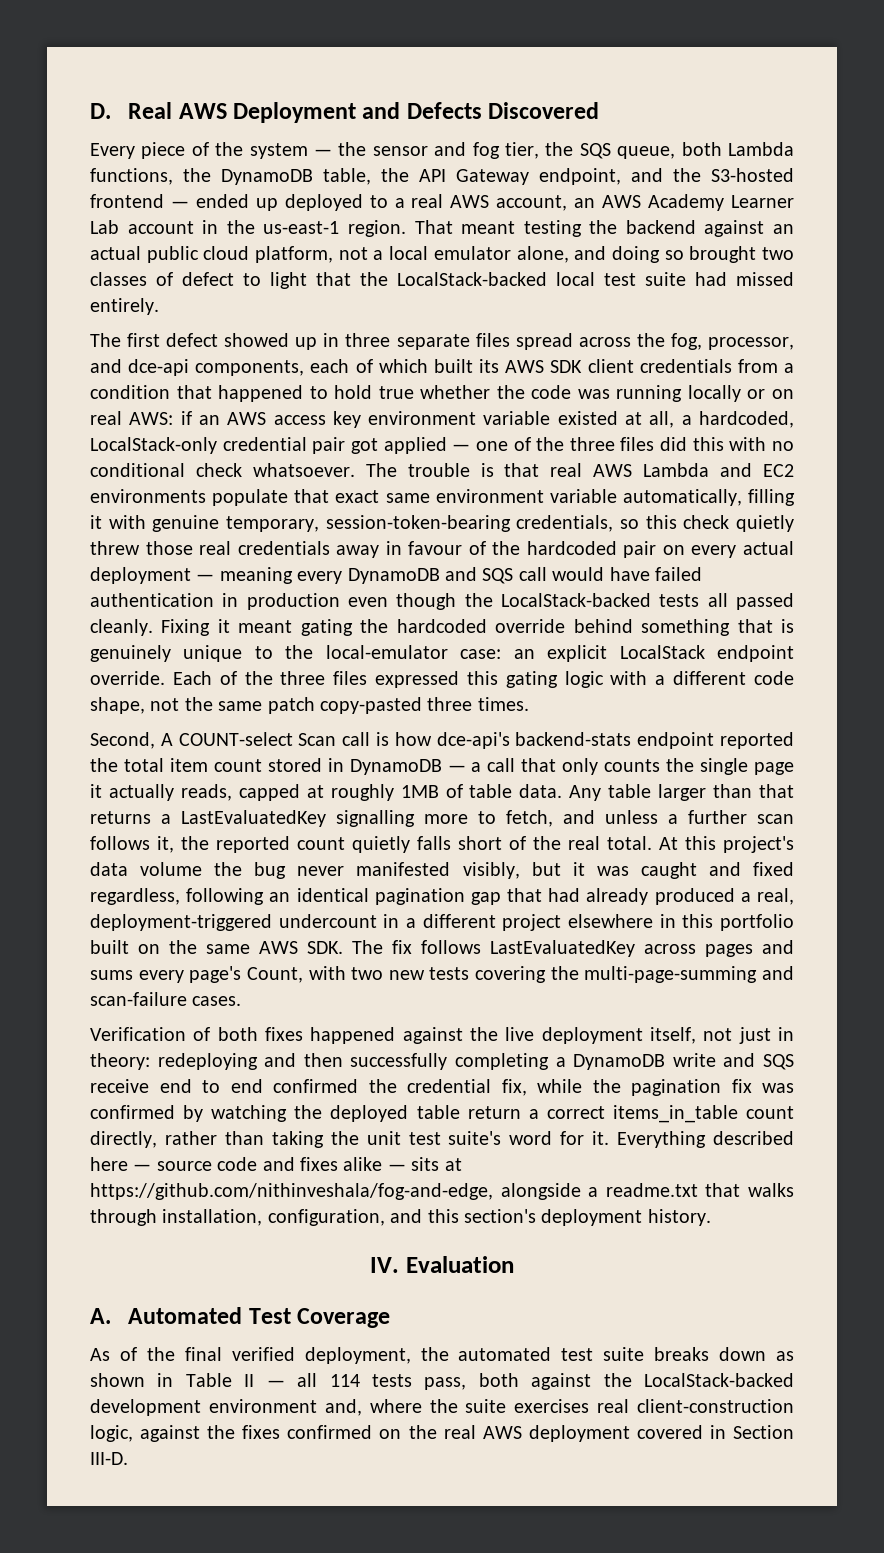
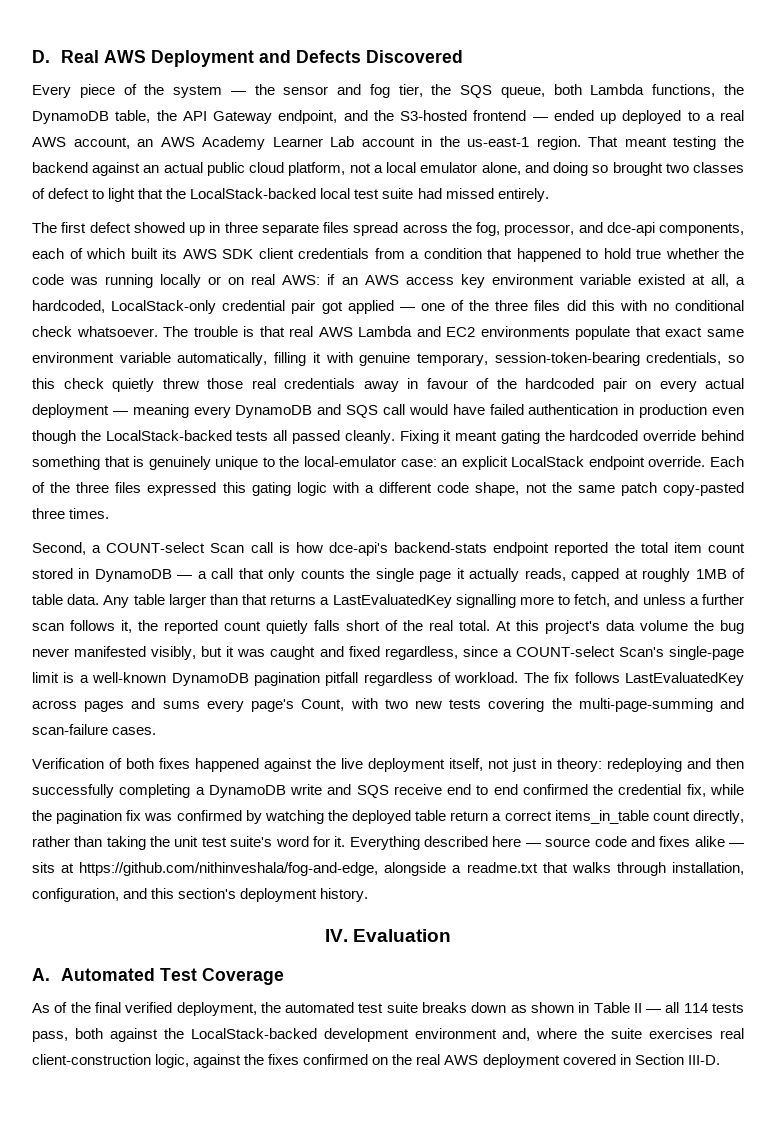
- Second, A COUNT-select Scan call is how dce-api's backend-stats endpoint reported the total item count stored in DynamoDB — a call that only counts the single page it actually reads, capped at roughly 1MB of table data.
+ Second, a COUNT-select Scan call is how dce-api's backend-stats endpoint reported the total item count stored in DynamoDB — a call that only counts the single page it actually reads, capped at roughly 1MB of table data.
- At this project's data volume the bug never manifested visibly, but it was caught and fixed regardless, following an identical pagination gap that had already produced a real, deployment-triggered undercount in a different project elsewhere in this portfolio built on the same AWS SDK. The fix follows LastEvaluatedKey across pages and sums every page's Count, with two new tests covering the multi-page-summing and scan-failure cases.
+ At this project's data volume the bug never manifested visibly, but it was caught and fixed regardless, since a COUNT-select Scan's single-page limit is a well-known DynamoDB pagination pitfall regardless of workload. The fix follows LastEvaluatedKey across pages and sums every page's Count, with two new tests covering the multi-page-summing and scan-failure cases.

